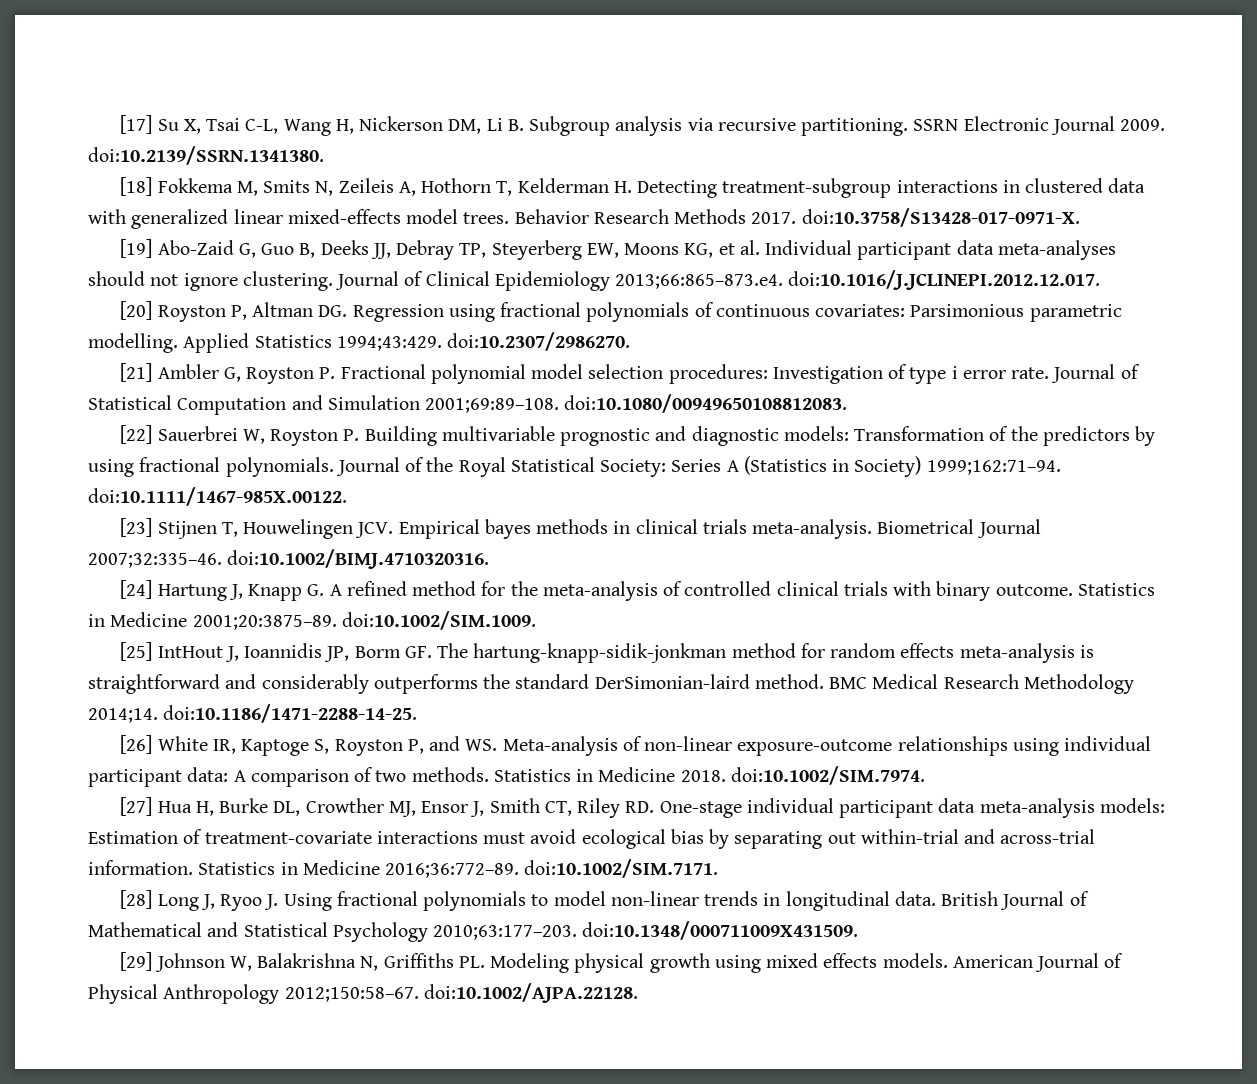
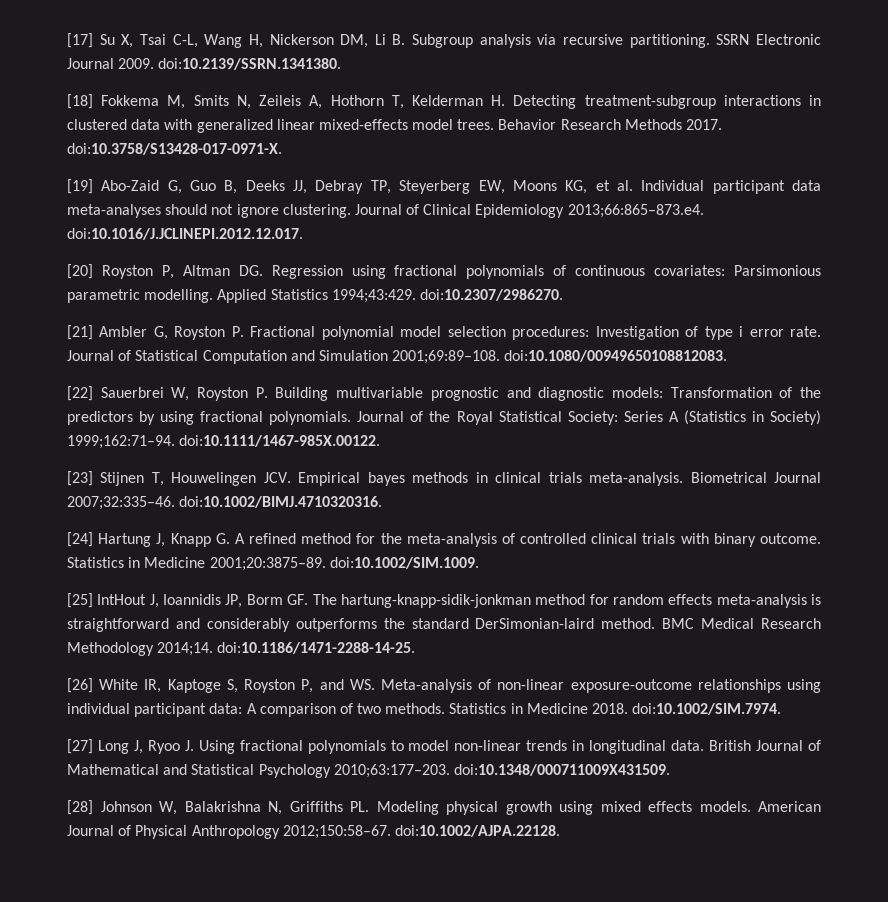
- [27] Hua H, Burke DL, Crowther MJ, Ensor J, Smith CT, Riley RD. One-stage individual participant data meta-analysis models: Estimation of treatment-covariate interactions must avoid ecological bias by separating out within-trial and across-trial information. Statistics in Medicine 2016;36:772–89. doi:10.1002/SIM.7171.
- [28] Long J, Ryoo J. Using fractional polynomials to model non-linear trends in longitudinal data.
+ [27] Long J, Ryoo J. Using fractional polynomials to model non-linear trends in longitudinal data.
- [29] Johnson W, Balakrishna N, Griffiths PL. Modeling physical growth using mixed effects models.
+ [28] Johnson W, Balakrishna N, Griffiths PL. Modeling physical growth using mixed effects models.

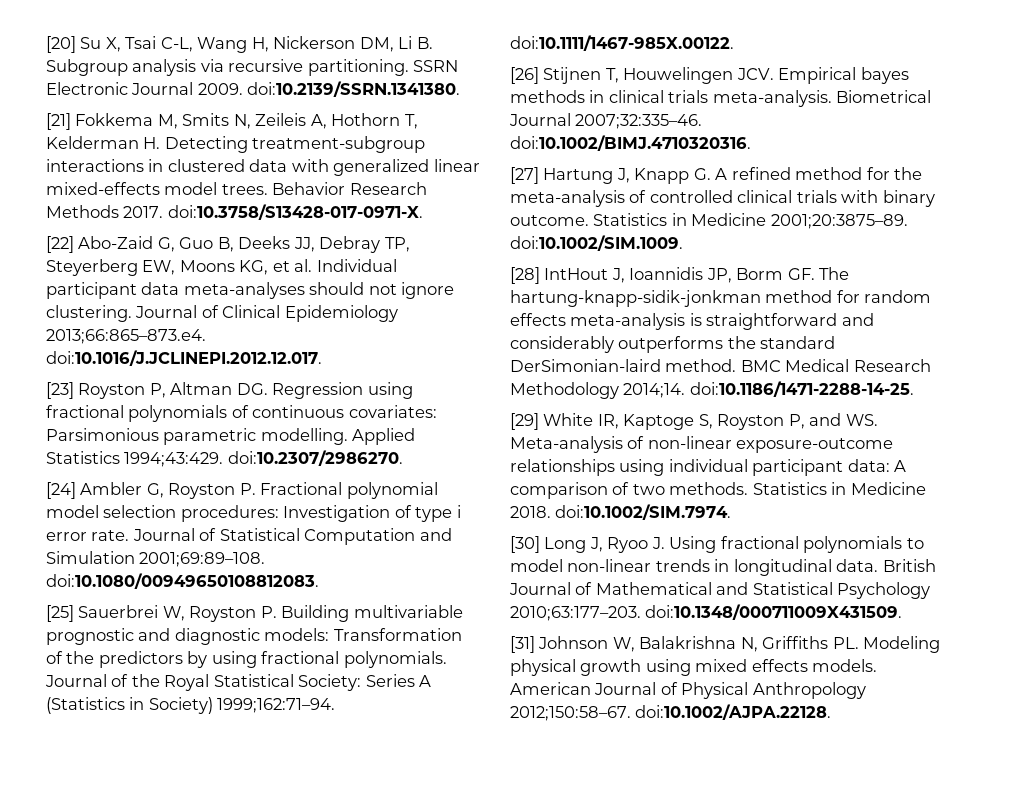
- [17] Su X, Tsai C-L, Wang H, Nickerson DM, Li B. Subgroup analysis via recursive partitioning.
+ [20] Su X, Tsai C-L, Wang H, Nickerson DM, Li B. Subgroup analysis via recursive partitioning.
- [18] Fokkema M, Smits N, Zeileis A, Hothorn T, Kelderman H. Detecting treatment-subgroup interactions in clustered data with generalized linear mixed-effects model trees.
+ [21] Fokkema M, Smits N, Zeileis A, Hothorn T, Kelderman H. Detecting treatment-subgroup interactions in clustered data with generalized linear mixed-effects model trees.
- [19] Abo-Zaid G, Guo B, Deeks JJ, Debray TP, Steyerberg EW, Moons KG, et al. Individual participant data meta-analyses should not ignore clustering.
+ [22] Abo-Zaid G, Guo B, Deeks JJ, Debray TP, Steyerberg EW, Moons KG, et al. Individual participant data meta-analyses should not ignore clustering.
- [20] Royston P, Altman DG. Regression using fractional polynomials of continuous covariates: Parsimonious parametric modelling.
+ [23] Royston P, Altman DG. Regression using fractional polynomials of continuous covariates: Parsimonious parametric modelling.
- [21] Ambler G, Royston P. Fractional polynomial model selection procedures: Investigation of type i error rate.
+ [24] Ambler G, Royston P. Fractional polynomial model selection procedures: Investigation of type i error rate.
- [22] Sauerbrei W, Royston P. Building multivariable prognostic and diagnostic models: Transformation of the predictors by using fractional polynomials.
+ [25] Sauerbrei W, Royston P. Building multivariable prognostic and diagnostic models: Transformation of the predictors by using fractional polynomials.
- [23] Stijnen T, Houwelingen JCV. Empirical bayes methods in clinical trials meta-analysis.
+ [26] Stijnen T, Houwelingen JCV. Empirical bayes methods in clinical trials meta-analysis.
- [24] Hartung J, Knapp G. A refined method for the meta-analysis of controlled clinical trials with binary outcome.
+ [27] Hartung J, Knapp G. A refined method for the meta-analysis of controlled clinical trials with binary outcome.
- [25] IntHout J, Ioannidis JP, Borm GF. The hartung-knapp-sidik-jonkman method for random effects meta-analysis is straightforward and considerably outperforms the standard DerSimonian-laird method.
+ [28] IntHout J, Ioannidis JP, Borm GF. The hartung-knapp-sidik-jonkman method for random effects meta-analysis is straightforward and considerably outperforms the standard DerSimonian-laird method.
- [26] White IR, Kaptoge S, Royston P, and WS. Meta-analysis of non-linear exposure-outcome relationships using individual participant data: A comparison of two methods.
+ [29] White IR, Kaptoge S, Royston P, and WS. Meta-analysis of non-linear exposure-outcome relationships using individual participant data: A comparison of two methods.
- [27] Long J, Ryoo J. Using fractional polynomials to model non-linear trends in longitudinal data.
+ [30] Long J, Ryoo J. Using fractional polynomials to model non-linear trends in longitudinal data.
- [28] Johnson W, Balakrishna N, Griffiths PL. Modeling physical growth using mixed effects models.
+ [31] Johnson W, Balakrishna N, Griffiths PL. Modeling physical growth using mixed effects models.

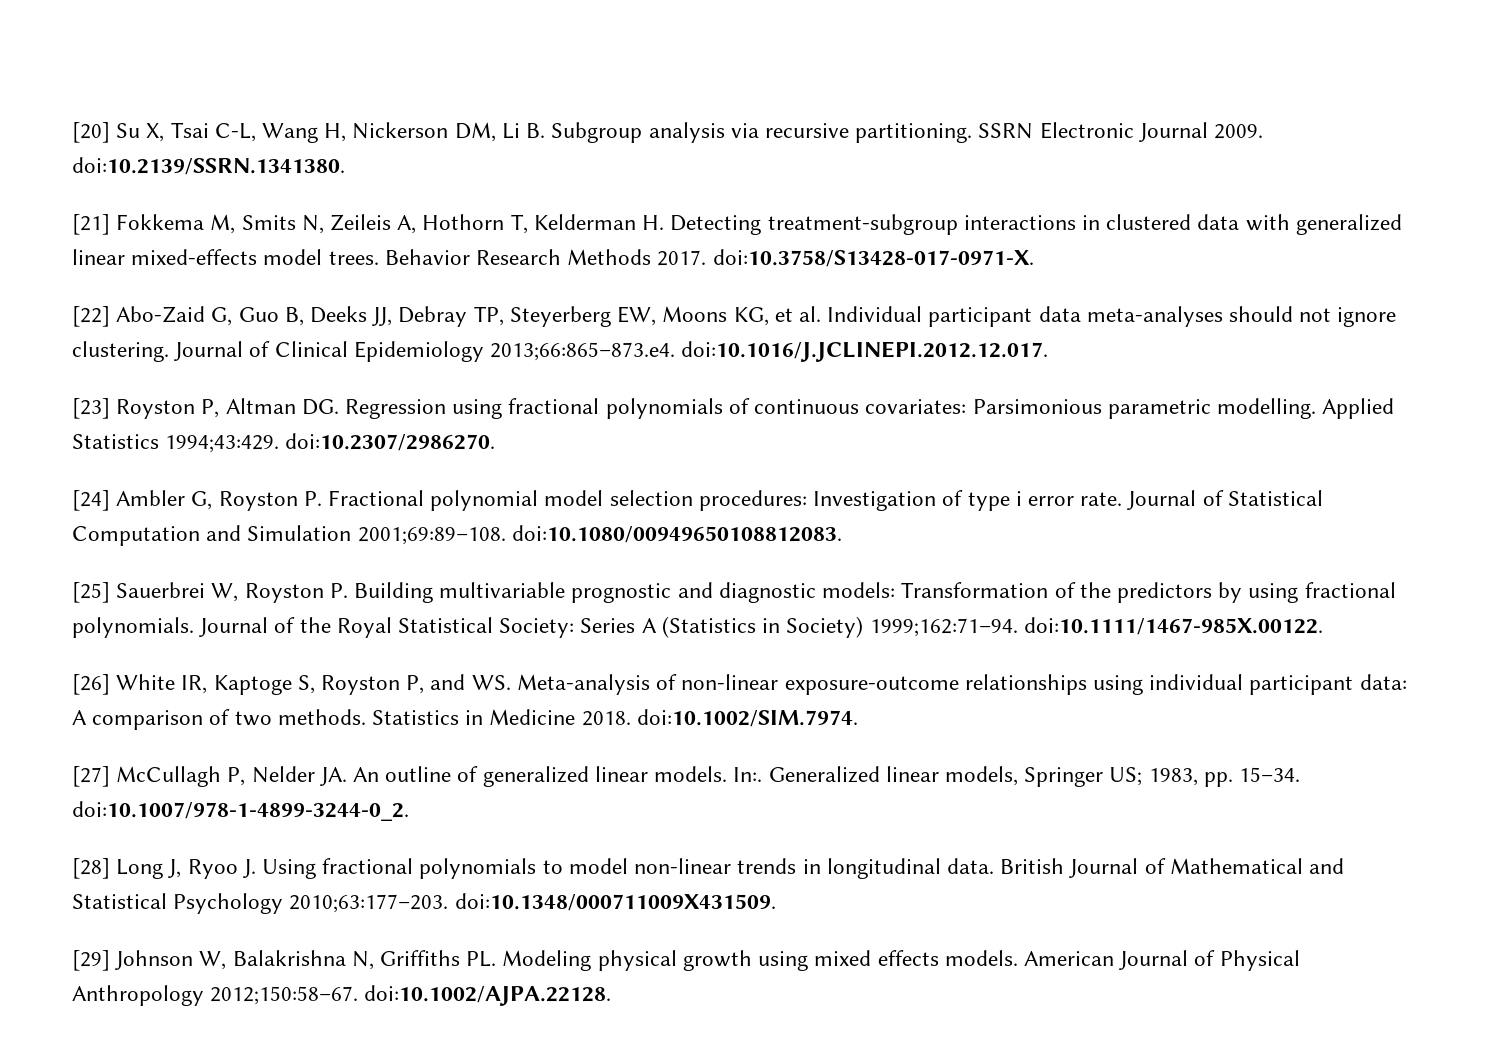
- [26] Stijnen T, Houwelingen JCV. Empirical bayes methods in clinical trials meta-analysis. Biometrical Journal 2007;32:335–46. doi:10.1002/BIMJ.4710320316.
- [27] Hartung J, Knapp G. A refined method for the meta-analysis of controlled clinical trials with binary outcome. Statistics in Medicine 2001;20:3875–89. doi:10.1002/SIM.1009.
- [28] IntHout J, Ioannidis JP, Borm GF. The hartung-knapp-sidik-jonkman method for random effects meta-analysis is straightforward and considerably outperforms the standard DerSimonian-laird method. BMC Medical Research Methodology 2014;14. doi:10.1186/1471-2288-14-25.
- [29] White IR, Kaptoge S, Royston P, and WS. Meta-analysis of non-linear exposure-outcome relationships using individual participant data: A comparison of two methods.
+ [26] White IR, Kaptoge S, Royston P, and WS. Meta-analysis of non-linear exposure-outcome relationships using individual participant data: A comparison of two methods.
- [30] Long J, Ryoo J. Using fractional polynomials to model non-linear trends in longitudinal data.
+ [27] McCullagh P, Nelder JA. An outline of generalized linear models. In:. Generalized linear models, Springer US; 1983, pp. 15–34. doi:10.1007/978-1-4899-3244-0_2.
+ [28] Long J, Ryoo J. Using fractional polynomials to model non-linear trends in longitudinal data.
- [31] Johnson W, Balakrishna N, Griffiths PL. Modeling physical growth using mixed effects models.
+ [29] Johnson W, Balakrishna N, Griffiths PL. Modeling physical growth using mixed effects models.

